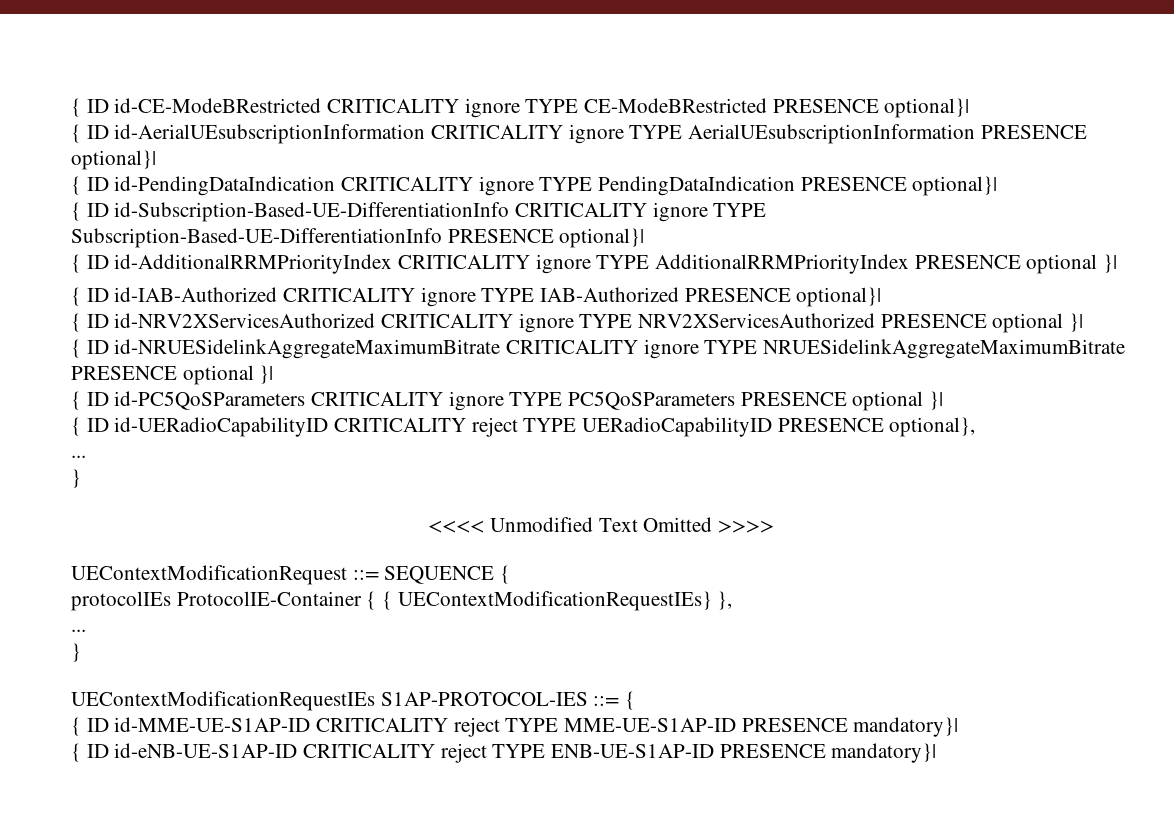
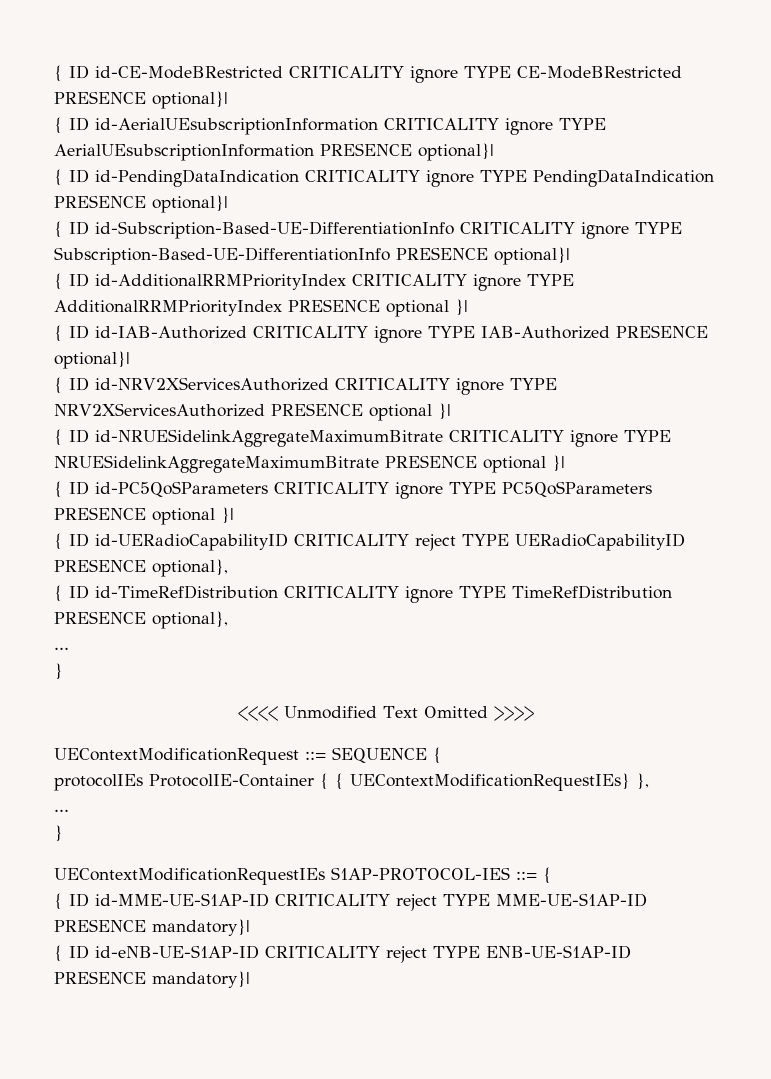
+ { ID id-TimeRefDistribution CRITICALITY ignore TYPE TimeRefDistribution PRESENCE optional},

